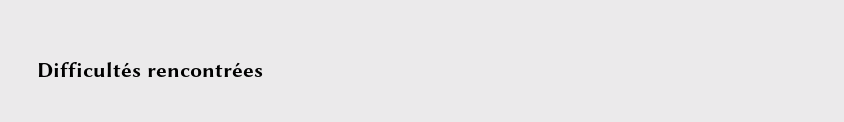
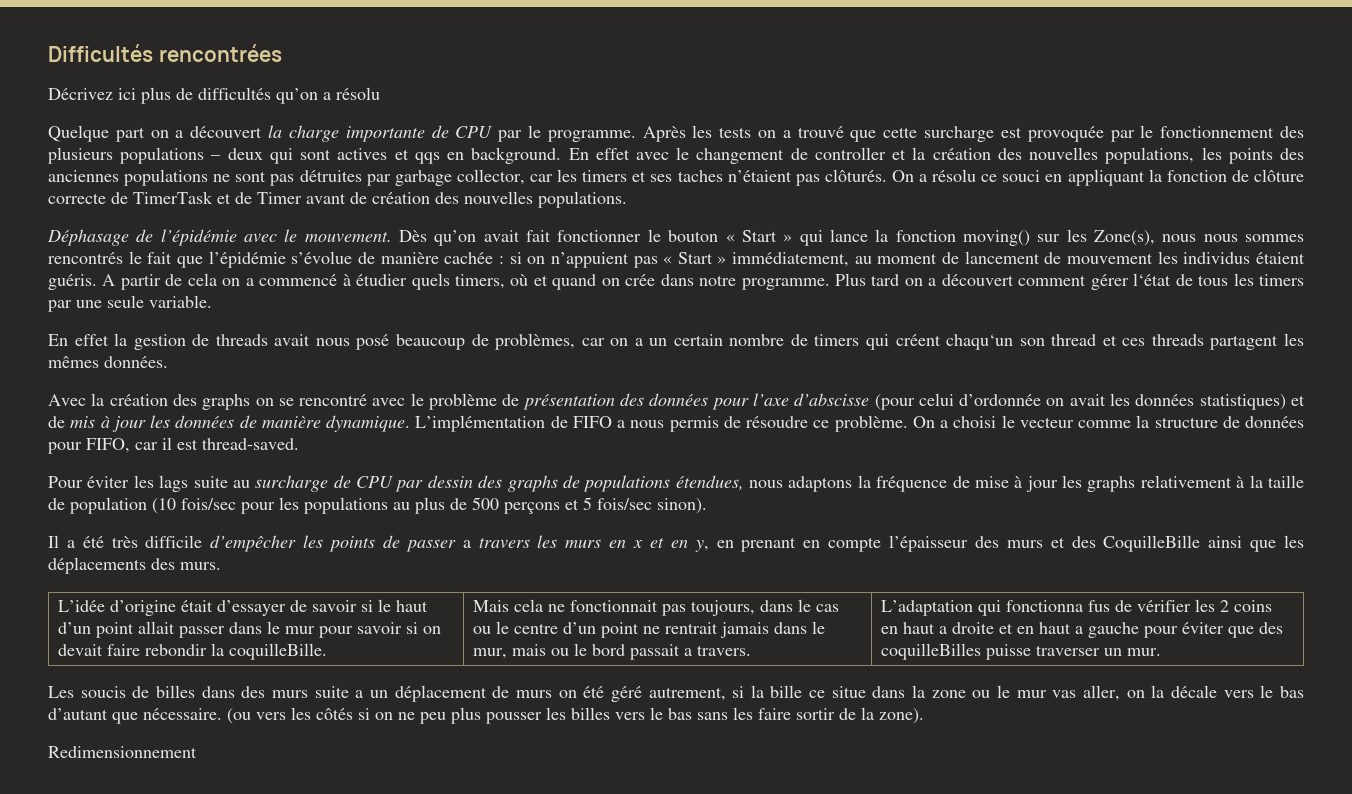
+ Décrivez ici plus de difficultés qu’on a résolu
+ Quelque part on a découvert la charge importante de CPU par le programme. Après les tests on a trouvé que cette surcharge est provoquée par le fonctionnement des plusieurs populations – deux qui sont actives et qqs en background. En effet avec le changement de controller et la création des nouvelles populations, les points des anciennes populations ne sont pas détruites par garbage collector, car les timers et ses taches n’étaient pas clôturés. On a résolu ce souci en appliquant la fonction de clôture correcte de TimerTask et de Timer avant de création des nouvelles populations.
+ Déphasage de l’épidémie avec le mouvement. Dès qu’on avait fait fonctionner le bouton « Start » qui lance la fonction moving() sur les Zone(s), nous nous sommes rencontrés le fait que l’épidémie s’évolue de manière cachée : si on n’appuient pas « Start » immédiatement, au moment de lancement de mouvement les individus étaient guéris. A partir de cela on a commencé à étudier quels timers, où et quand on crée dans notre programme. Plus tard on a découvert comment gérer l‘état de tous les timers par une seule variable.
+ En effet la gestion de threads avait nous posé beaucoup de problèmes, car on a un certain nombre de timers qui créent chaqu‘un son thread et ces threads partagent les mêmes données.
+ Avec la création des graphs on se rencontré avec le problème de présentation des données pour l’axe d’abscisse (pour celui d’ordonnée on avait les données statistiques) et de mis à jour les données de manière dynamique. L’implémentation de FIFO a nous permis de résoudre ce problème. On a choisi le vecteur comme la structure de données pour FIFO, car il est thread-saved.
+ Pour éviter les lags suite au surcharge de CPU par dessin des graphs de populations étendues, nous adaptons la fréquence de mise à jour les graphs relativement à la taille de population (10 fois/sec pour les populations au plus de 500 perçons et 5 fois/sec sinon).
+ Il a été très difficile d’empêcher les points de passer a travers les murs en x et en y, en prenant en compte l’épaisseur des murs et des CoquilleBille ainsi que les déplacements des murs.
+ L’idée d’origine était d’essayer de savoir si le haut d’un point allait passer dans le mur pour savoir si on devait faire rebondir la coquilleBille. | Mais cela ne fonctionnait pas toujours, dans le cas ou le centre d’un point ne rentrait jamais dans le mur, mais ou le bord passait a travers. | L’adaptation qui fonctionna fus de vérifier les 2 coins en haut a droite et en haut a gauche pour éviter que des coquilleBilles puisse traverser un mur.
+ Les soucis de billes dans des murs suite a un déplacement de murs on été géré autrement, si la bille ce situe dans la zone ou le mur vas aller, on la décale vers le bas d’autant que nécessaire. (ou vers les côtés si on ne peu plus pousser les billes vers le bas sans les faire sortir de la zone).
+ Redimensionnement

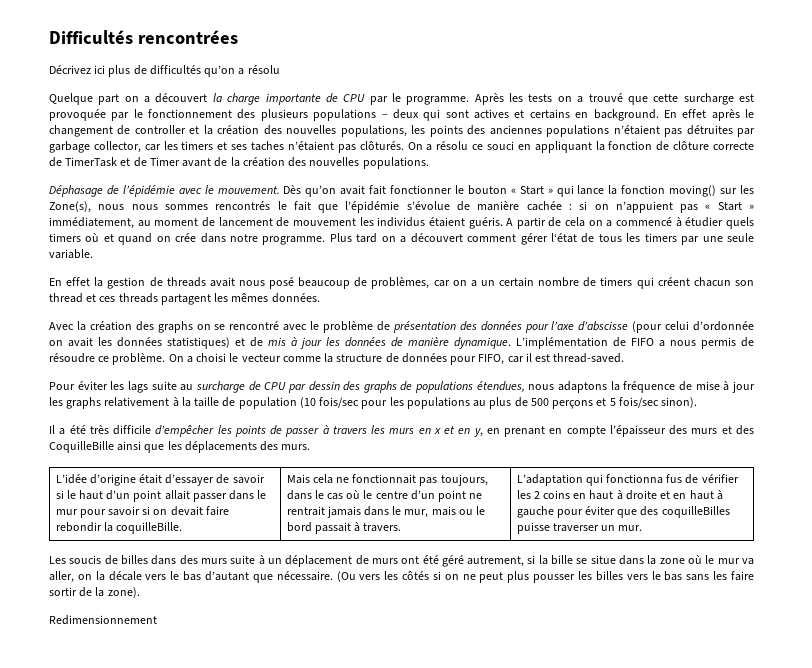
- Après les tests on a trouvé que cette surcharge est provoquée par le fonctionnement des plusieurs populations – deux qui sont actives et qqs en background.
+ Après les tests on a trouvé que cette surcharge est provoquée par le fonctionnement des plusieurs populations – deux qui sont actives et certains en background.
- En effet avec le changement de controller et la création des nouvelles populations, les points des anciennes populations ne sont pas détruites par garbage collector, car les timers et ses taches n’étaient pas clôturés.
+ En effet après le changement de controller et la création des nouvelles populations, les points des anciennes populations n’étaient pas détruites par garbage collector, car les timers et ses taches n’étaient pas clôturés.
- On a résolu ce souci en appliquant la fonction de clôture correcte de TimerTask et de Timer avant de création des nouvelles populations.
+ On a résolu ce souci en appliquant la fonction de clôture correcte de TimerTask et de Timer avant de la création des nouvelles populations.
- A partir de cela on a commencé à étudier quels timers, où et quand on crée dans notre programme.
+ A partir de cela on a commencé à étudier quels timers où et quand on crée dans notre programme.
- En effet la gestion de threads avait nous posé beaucoup de problèmes, car on a un certain nombre de timers qui créent chaqu‘un son thread et ces threads partagent les mêmes données.
+ En effet la gestion de threads avait nous posé beaucoup de problèmes, car on a un certain nombre de timers qui créent chacun son thread et ces threads partagent les mêmes données.
- Il a été très difficile d’empêcher les points de passer a travers les murs en x et en y, en prenant en compte l’épaisseur des murs et des CoquilleBille ainsi que les déplacements des murs.
+ Il a été très difficile d’empêcher les points de passer à travers les murs en x et en y, en prenant en compte l’épaisseur des murs et des CoquilleBille ainsi que les déplacements des murs.
- Mais cela ne fonctionnait pas toujours, dans le cas ou le centre d’un point ne rentrait jamais dans le mur, mais ou le bord passait a travers.
+ Mais cela ne fonctionnait pas toujours, dans le cas où le centre d’un point ne rentrait jamais dans le mur, mais ou le bord passait à travers.
- L’adaptation qui fonctionna fus de vérifier les 2 coins en haut a droite et en haut a gauche pour éviter que des coquilleBilles puisse traverser un mur.
+ L’adaptation qui fonctionna fus de vérifier les 2 coins en haut à droite et en haut à gauche pour éviter que des coquilleBilles puisse traverser un mur.
- Les soucis de billes dans des murs suite a un déplacement de murs on été géré autrement, si la bille ce situe dans la zone ou le mur vas aller, on la décale vers le bas d’autant que nécessaire.
+ Les soucis de billes dans des murs suite à un déplacement de murs ont été géré autrement, si la bille se situe dans la zone où le mur va aller, on la décale vers le bas d’autant que nécessaire.
- (ou vers les côtés si on ne peu plus pousser les billes vers le bas sans les faire sortir de la zone).
+ (Ou vers les côtés si on ne peut plus pousser les billes vers le bas sans les faire sortir de la zone).

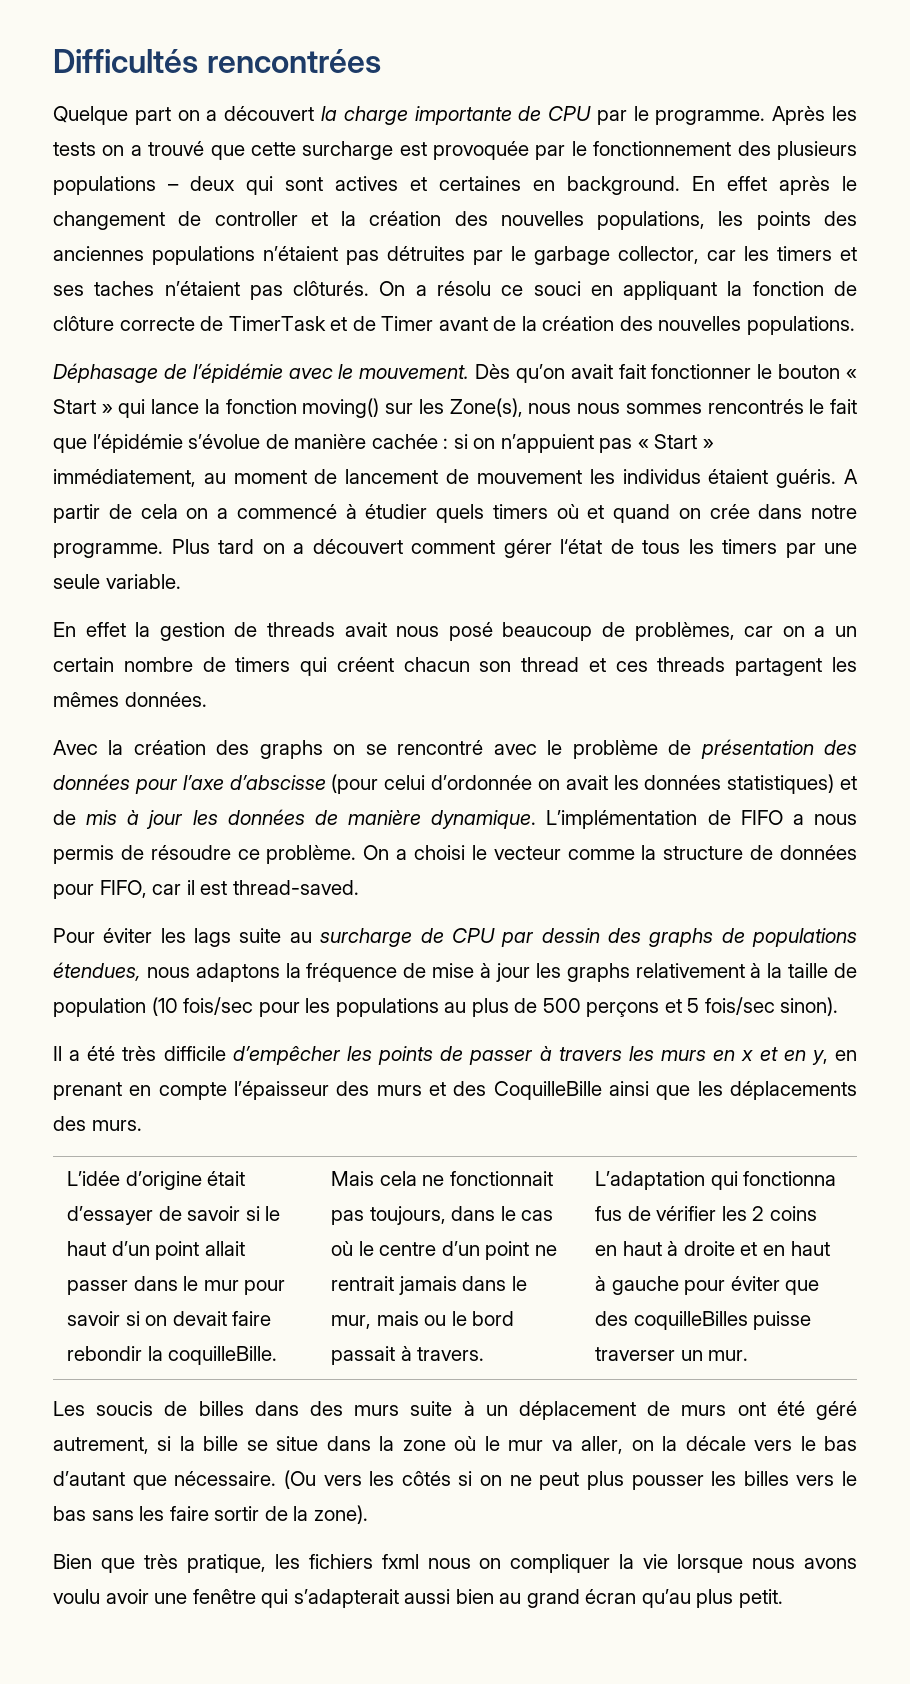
- Décrivez ici plus de difficultés qu’on a résolu
- Après les tests on a trouvé que cette surcharge est provoquée par le fonctionnement des plusieurs populations – deux qui sont actives et certains en background.
+ Après les tests on a trouvé que cette surcharge est provoquée par le fonctionnement des plusieurs populations – deux qui sont actives et certaines en background.
- En effet après le changement de controller et la création des nouvelles populations, les points des anciennes populations n’étaient pas détruites par garbage collector, car les timers et ses taches n’étaient pas clôturés.
+ En effet après le changement de controller et la création des nouvelles populations, les points des anciennes populations n’étaient pas détruites par le garbage collector, car les timers et ses taches n’étaient pas clôturés.
- Redimensionnement
+ Bien que très pratique, les fichiers fxml nous on compliquer la vie lorsque nous avons voulu avoir une fenêtre qui s’adapterait aussi bien au grand écran qu’au plus petit.

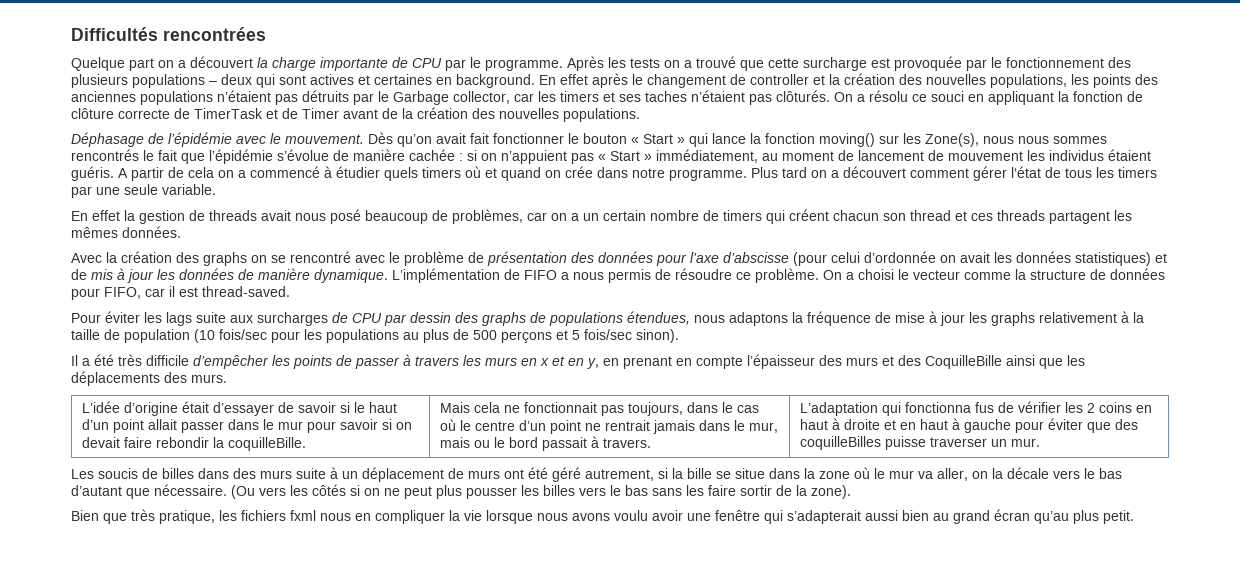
- En effet après le changement de controller et la création des nouvelles populations, les points des anciennes populations n’étaient pas détruites par le garbage collector, car les timers et ses taches n’étaient pas clôturés.
+ En effet après le changement de controller et la création des nouvelles populations, les points des anciennes populations n’étaient pas détruits par le Garbage collector, car les timers et ses taches n’étaient pas clôturés.
- Pour éviter les lags suite au surcharge de CPU par dessin des graphs de populations étendues, nous adaptons la fréquence de mise à jour les graphs relativement à la taille de population (10 fois/sec pour les populations au plus de 500 perçons et 5 fois/sec sinon).
+ Pour éviter les lags suite aux surcharges de CPU par dessin des graphs de populations étendues, nous adaptons la fréquence de mise à jour les graphs relativement à la taille de population (10 fois/sec pour les populations au plus de 500 perçons et 5 fois/sec sinon).
- Bien que très pratique, les fichiers fxml nous on compliquer la vie lorsque nous avons voulu avoir une fenêtre qui s’adapterait aussi bien au grand écran qu’au plus petit.
+ Bien que très pratique, les fichiers fxml nous en compliquer la vie lorsque nous avons voulu avoir une fenêtre qui s’adapterait aussi bien au grand écran qu’au plus petit.

